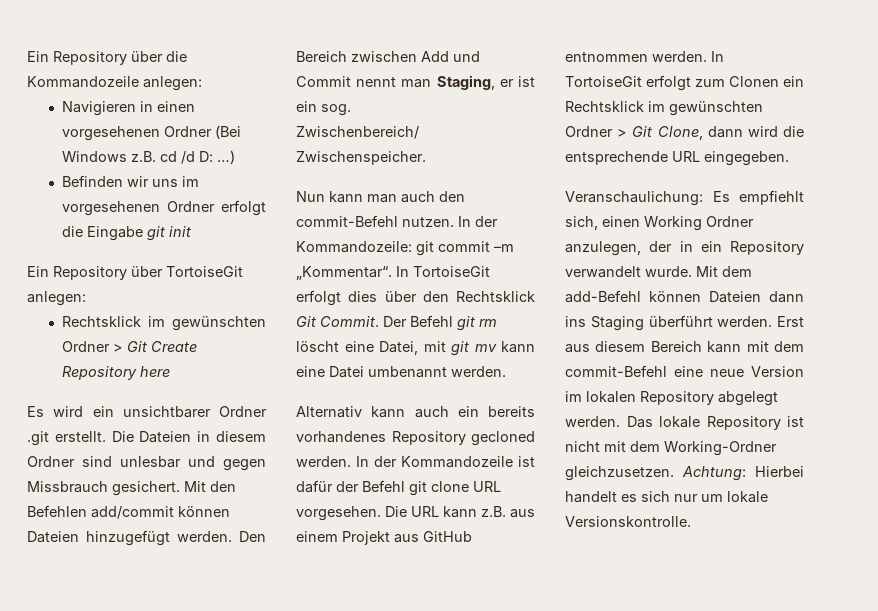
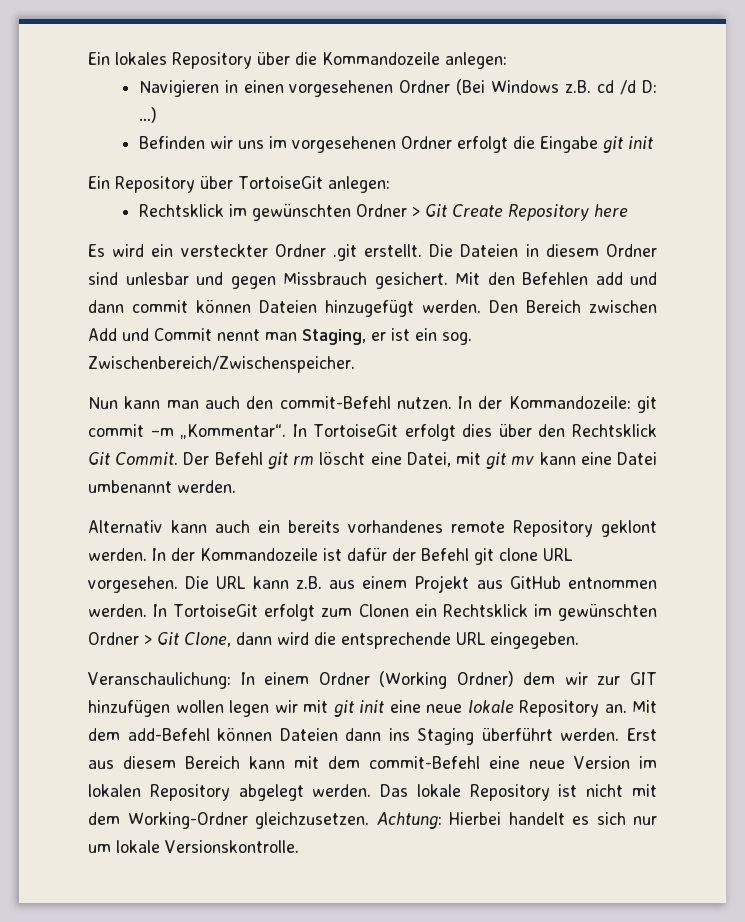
- Ein Repository über die Kommandozeile anlegen:
+ Ein lokales Repository über die Kommandozeile anlegen:
- Es wird ein unsichtbarer Ordner .git erstellt.
+ Es wird ein versteckter Ordner .git erstellt.
- Mit den Befehlen add/commit können Dateien hinzugefügt werden.
+ Mit den Befehlen add und dann commit können Dateien hinzugefügt werden.
- Alternativ kann auch ein bereits vorhandenes Repository gecloned werden.
+ Alternativ kann auch ein bereits vorhandenes remote Repository geklont werden.
- Veranschaulichung: Es empfiehlt sich, einen Working Ordner anzulegen, der in ein Repository verwandelt wurde.
+ Veranschaulichung: In einem Ordner (Working Ordner) dem wir zur GIT hinzufügen wollen legen wir mit git init eine neue lokale Repository an.

